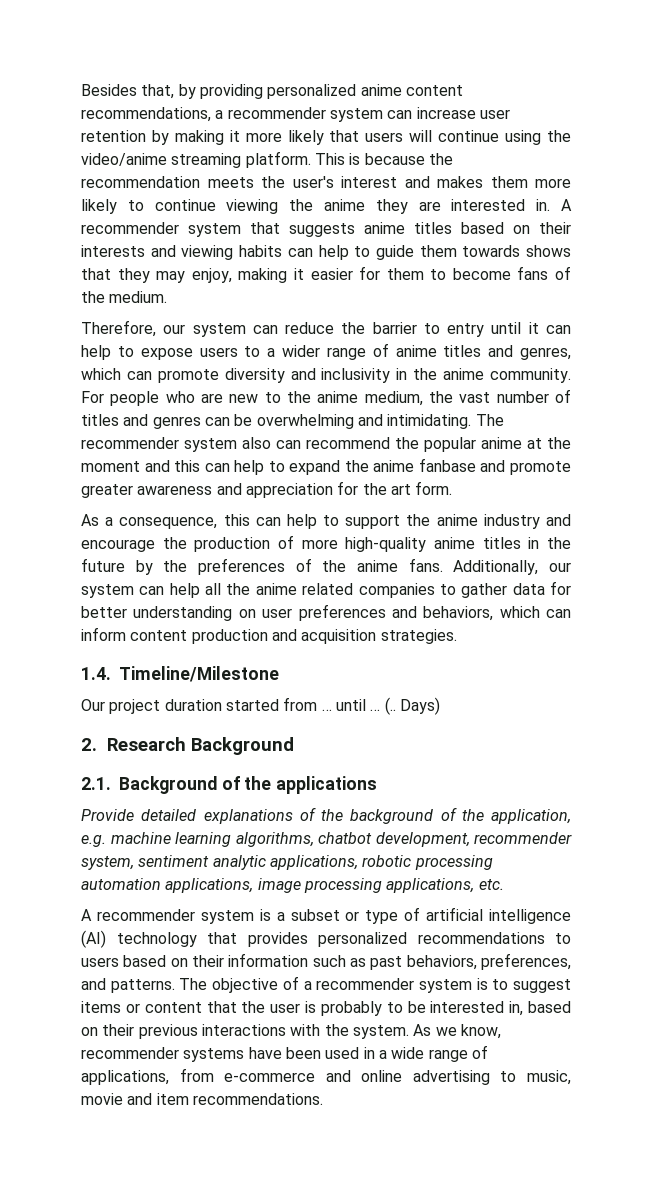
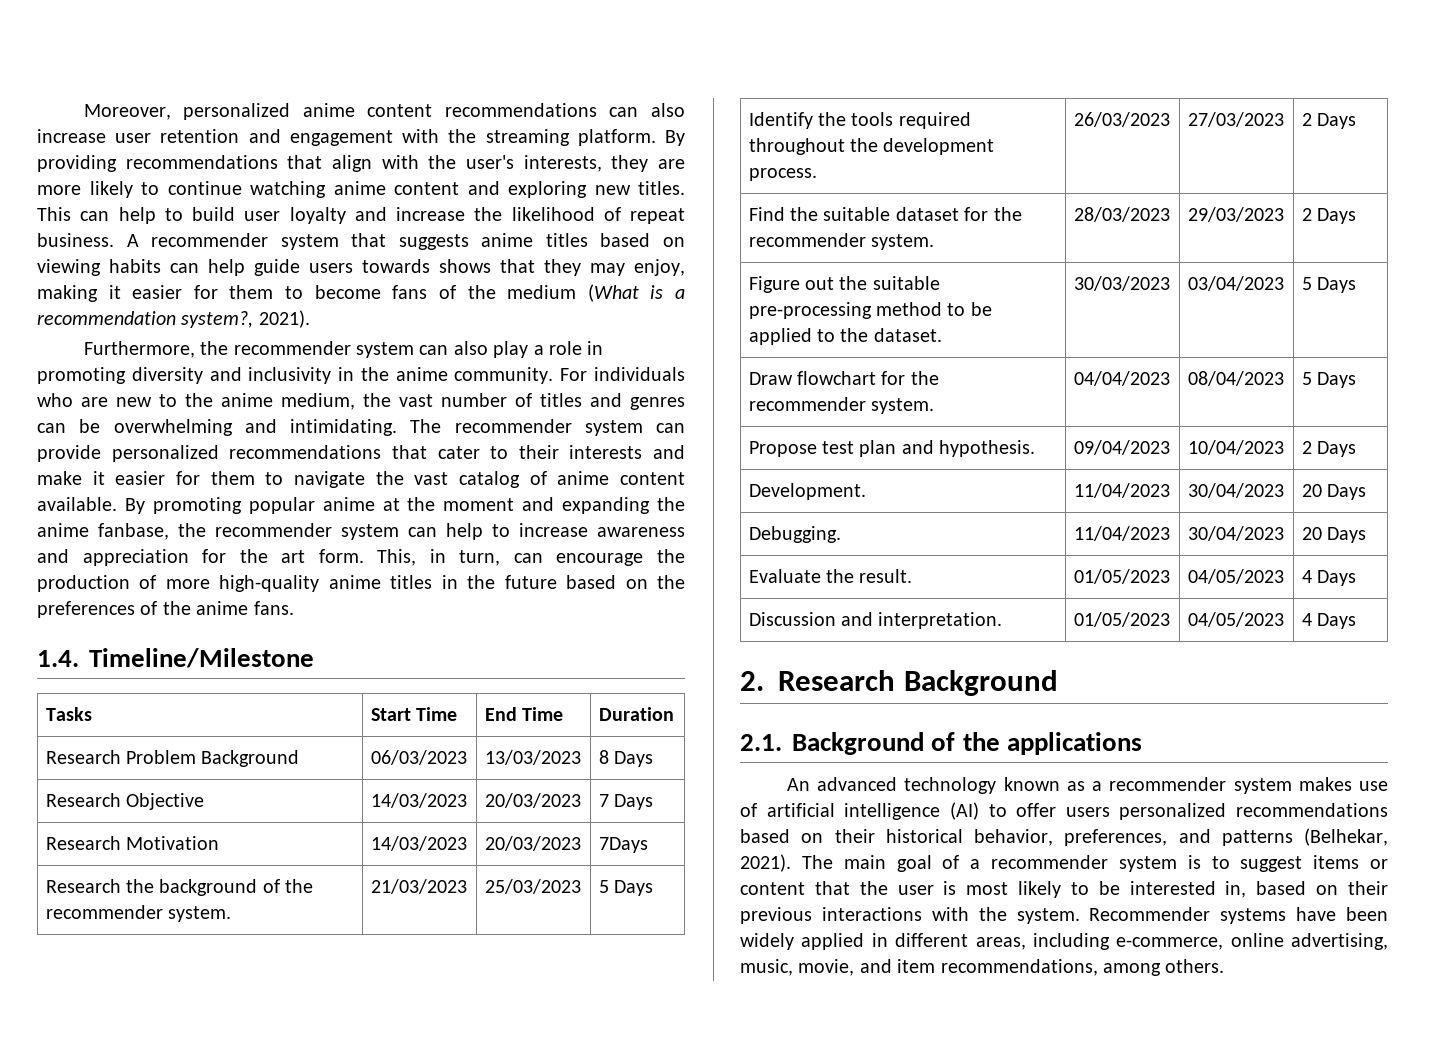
- Besides that, by providing personalized anime content recommendations, a recommender system can increase user retention by making it more likely that users will continue using the video/anime streaming platform. This is because the recommendation meets the user's interest and makes them more likely to continue viewing the anime they are interested in.
+ Moreover, personalized anime content recommendations can also increase user retention and engagement with the streaming platform. By providing recommendations that align with the user's interests, they are more likely to continue watching anime content and exploring new titles. This can help to build user loyalty and increase the likelihood of repeat business.
- A recommender system that suggests anime titles based on their interests and viewing habits can help to guide them towards shows that they may enjoy, making it easier for them to become fans of the medium.
- Therefore, our system can reduce the barrier to entry until it can help to expose users to a wider range of anime titles and genres, which can promote diversity and inclusivity in the anime community.
+ A recommender system that suggests anime titles based on viewing habits can help guide users towards shows that they may enjoy, making it easier for them to become fans of the medium (What is a recommendation system?, 2021).
+ Furthermore, the recommender system can also play a role in promoting diversity and inclusivity in the anime community.
- For people who are new to the anime medium, the vast number of titles and genres can be overwhelming and intimidating.
+ For individuals who are new to the anime medium, the vast number of titles and genres can be overwhelming and intimidating.
- The recommender system also can recommend the popular anime at the moment and this can help to expand the anime fanbase and promote greater awareness and appreciation for the art form.
- As a consequence, this can help to support the anime industry and encourage the production of more high-quality anime titles in the future by the preferences of the anime fans. Additionally, our system can help all the anime related companies to gather data for better understanding on user preferences and behaviors, which can inform content production and acquisition strategies.
+ The recommender system can provide personalized recommendations that cater to their interests and make it easier for them to navigate the vast catalog of anime content available. By promoting popular anime at the moment and expanding the anime fanbase, the recommender system can help to increase awareness and appreciation for the art form. This, in turn, can encourage the production of more high-quality anime titles in the future based on the preferences of the anime fans.
  1.4. Timeline/Milestone
- Our project duration started from … until … (.. Days)
+ Tasks | Start Time | End Time | Duration
+ Research Problem Background | 06/03/2023 | 13/03/2023 | 8 Days
+ Research Objective | 14/03/2023 | 20/03/2023 | 7 Days
+ Research Motivation | 14/03/2023 | 20/03/2023 | 7Days
+ Research the background of the recommender system. | 21/03/2023 | 25/03/2023 | 5 Days
+ Identify the tools required throughout the development process. | 26/03/2023 | 27/03/2023 | 2 Days
+ Find the suitable dataset for the recommender system. | 28/03/2023 | 29/03/2023 | 2 Days
+ Figure out the suitable pre-processing method to be applied to the dataset. | 30/03/2023 | 03/04/2023 | 5 Days
+ Draw flowchart for the recommender system. | 04/04/2023 | 08/04/2023 | 5 Days
+ Propose test plan and hypothesis. | 09/04/2023 | 10/04/2023 | 2 Days
+ Development. | 11/04/2023 | 30/04/2023 | 20 Days
+ Debugging. | 11/04/2023 | 30/04/2023 | 20 Days
+ Evaluate the result. | 01/05/2023 | 04/05/2023 | 4 Days
+ Discussion and interpretation. | 01/05/2023 | 04/05/2023 | 4 Days
- Provide detailed explanations of the background of the application, e.g. machine learning algorithms, chatbot development, recommender system, sentiment analytic applications, robotic processing automation applications, image processing applications, etc.
- A recommender system is a subset or type of artificial intelligence (AI) technology that provides personalized recommendations to users based on their information such as past behaviors, preferences, and patterns. The objective of a recommender system is to suggest items or content that the user is probably to be interested in, based on their previous interactions with the system.
+ An advanced technology known as a recommender system makes use of artificial intelligence (AI) to offer users personalized recommendations based on their historical behavior, preferences, and patterns (Belhekar, 2021). The main goal of a recommender system is to suggest items or content that the user is most likely to be interested in, based on their previous interactions with the system.
- As we know, recommender systems have been used in a wide range of applications, from e-commerce and online advertising to music, movie and item recommendations.
+ Recommender systems have been widely applied in different areas, including e-commerce, online advertising, music, movie, and item recommendations, among others.

